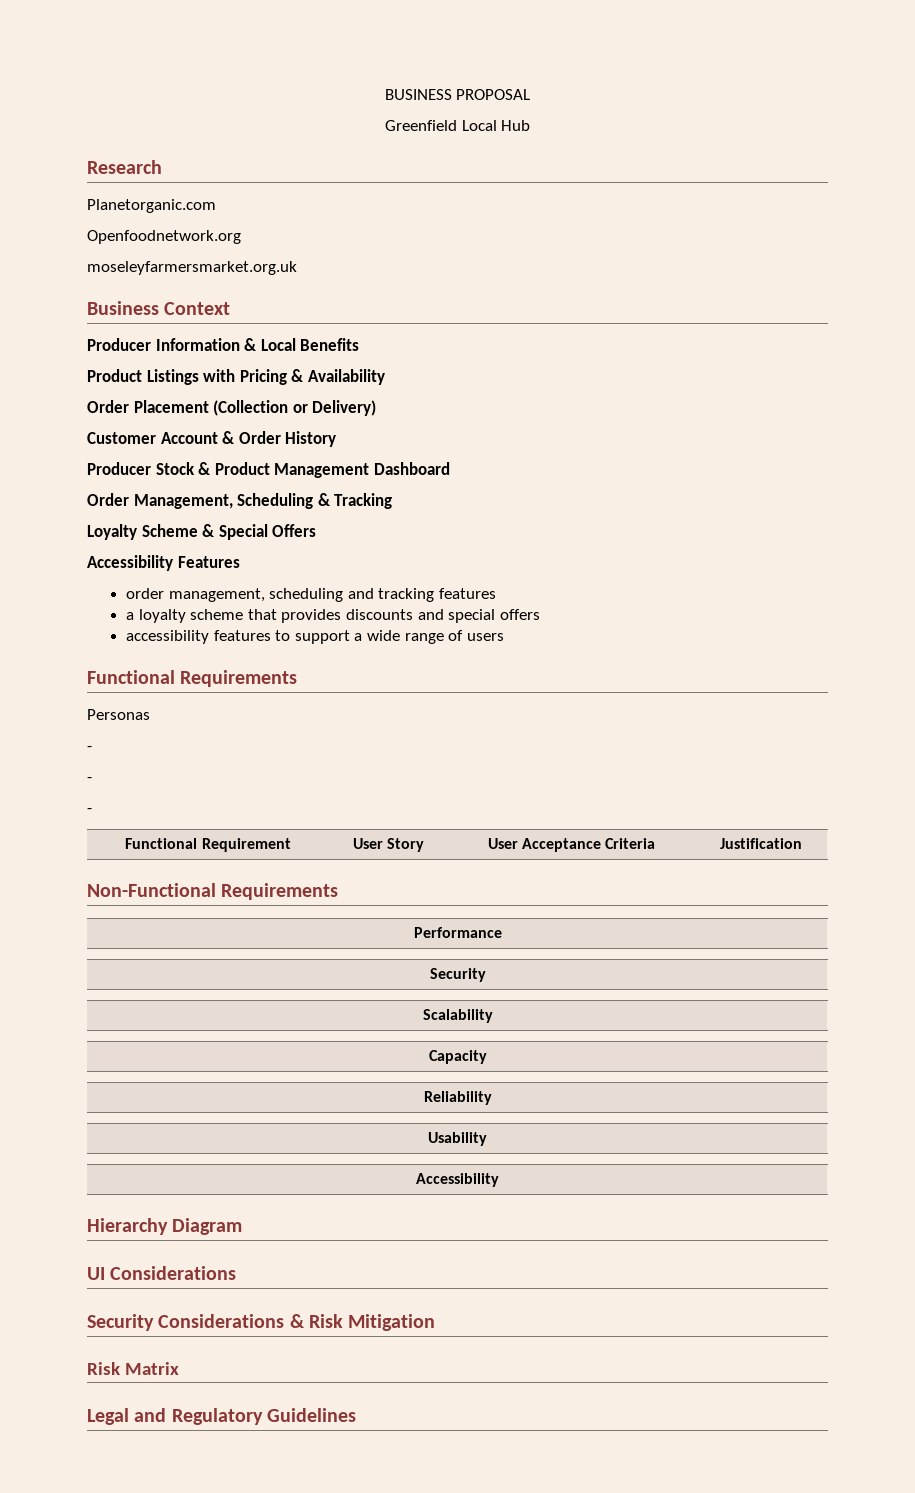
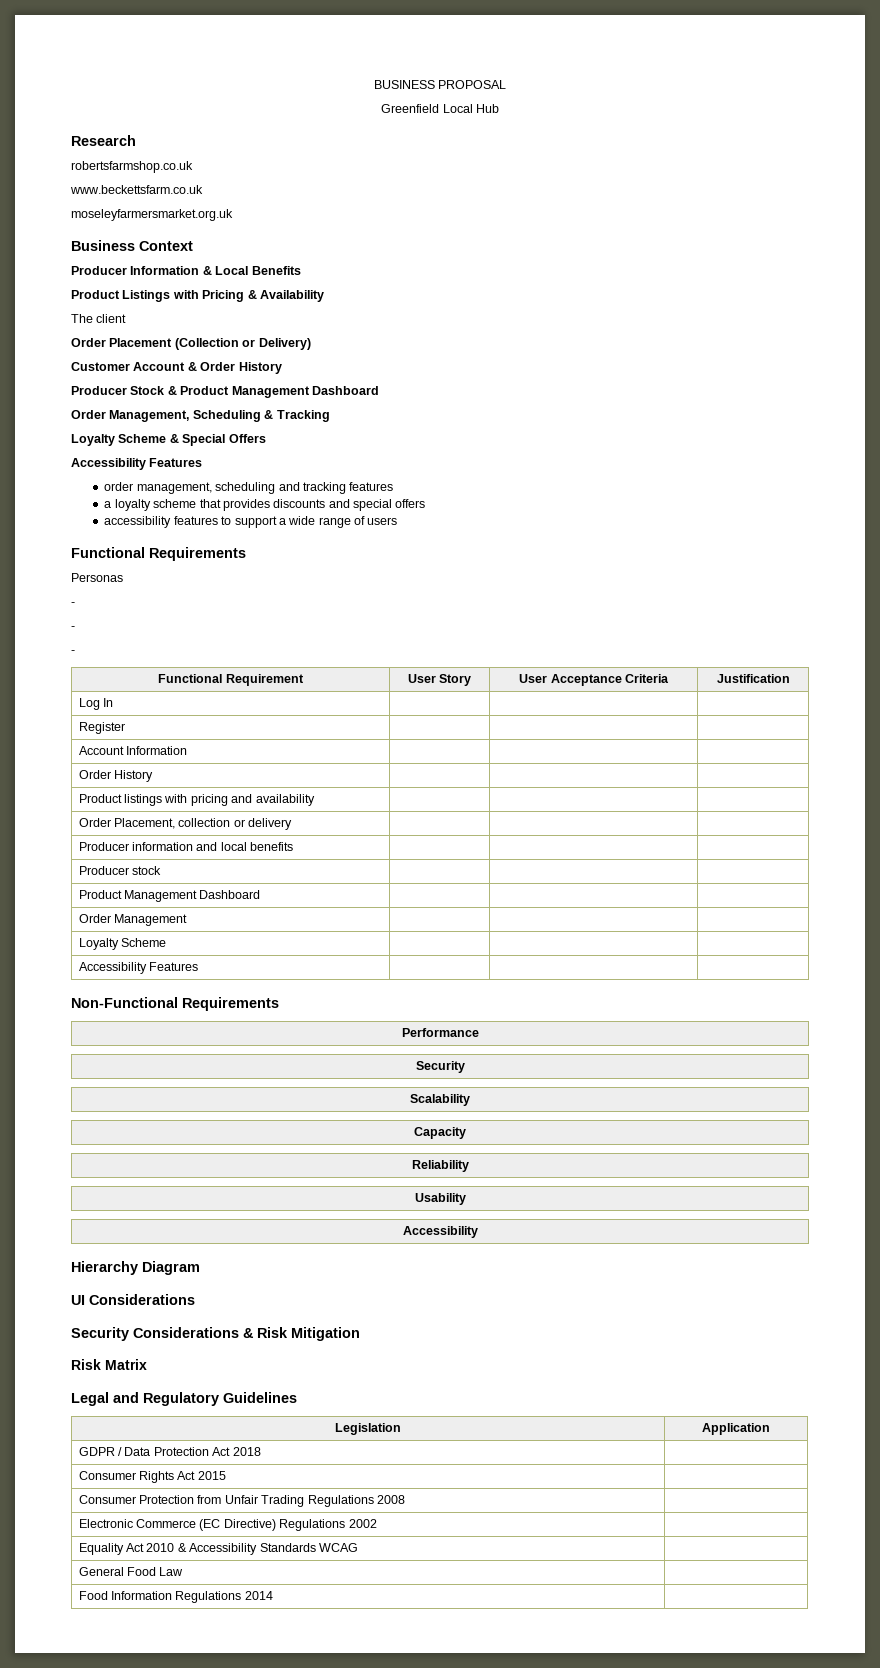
- Planetorganic.com
- Openfoodnetwork.org
+ robertsfarmshop.co.uk
+ www.beckettsfarm.co.uk
+ The client
+ Log In | | |
+ Register | | |
+ Account Information | | |
+ Order History | | |
+ Product listings with pricing and availability | | |
+ Order Placement, collection or delivery | | |
+ Producer information and local benefits | | |
+ Producer stock | | |
+ Product Management Dashboard | | |
+ Order Management | | |
+ Loyalty Scheme | | |
+ Accessibility Features | | |
+ Legislation | Application
+ GDPR / Data Protection Act 2018 |
+ Consumer Rights Act 2015 |
+ Consumer Protection from Unfair Trading Regulations 2008 |
+ Electronic Commerce (EC Directive) Regulations 2002 |
+ Equality Act 2010 & Accessibility Standards WCAG |
+ General Food Law |
+ Food Information Regulations 2014 |

